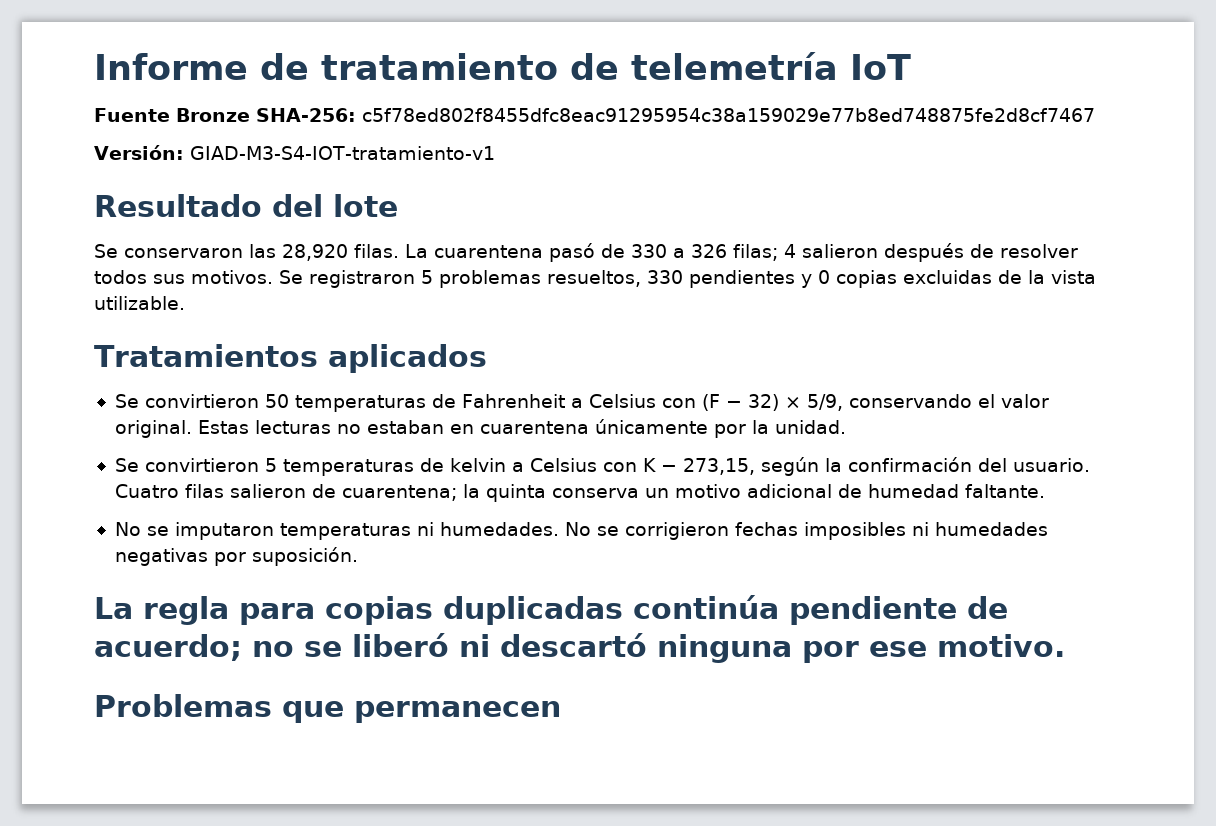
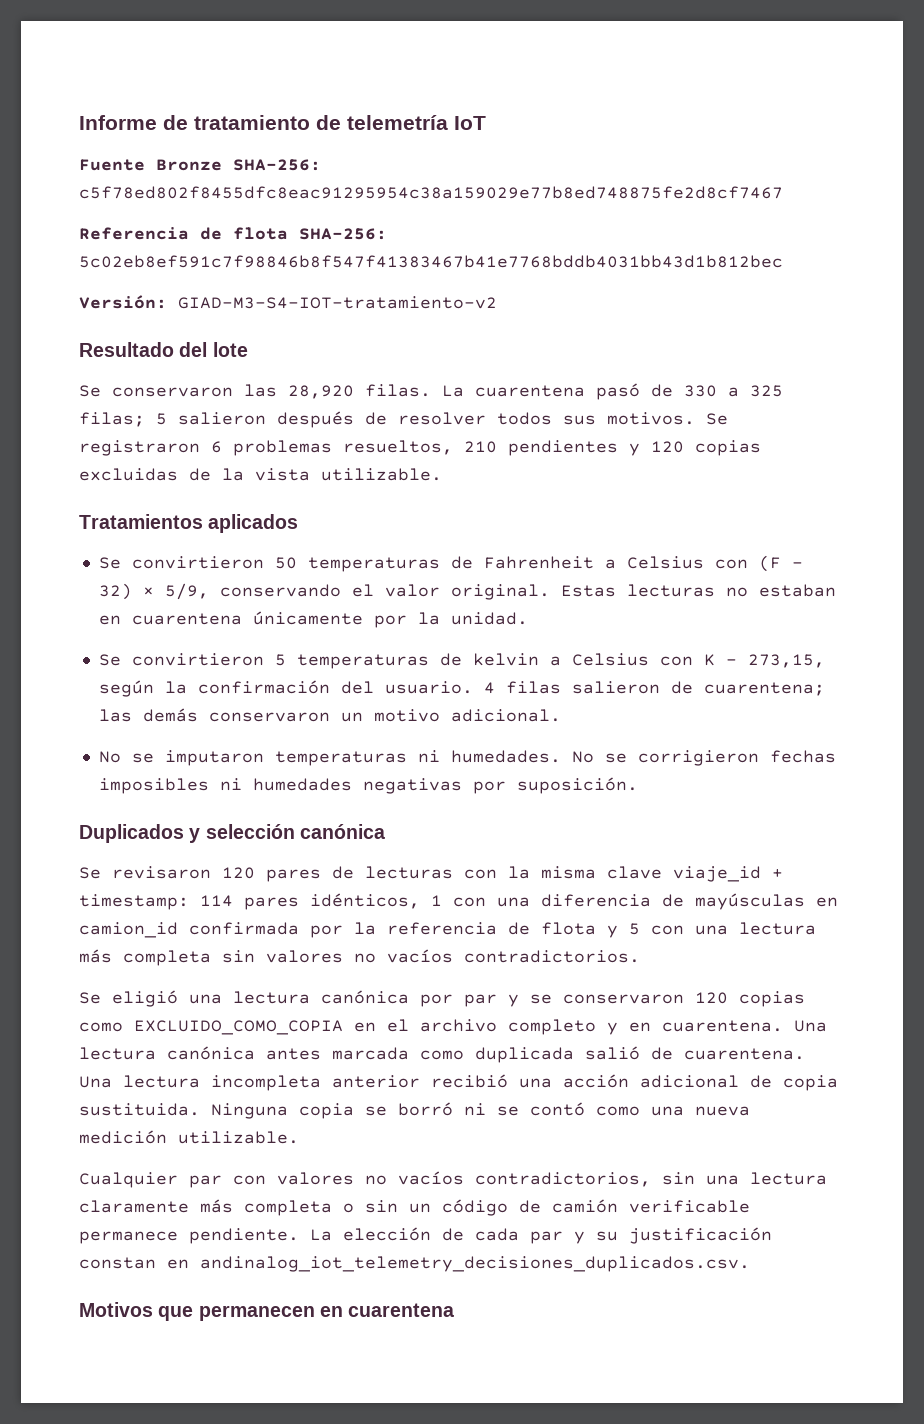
+ Referencia de flota SHA-256: 5c02eb8ef591c7f98846b8f547f41383467b41e7768bddb4031bb43d1b812bec
- Versión: GIAD-M3-S4-IOT-tratamiento-v1
+ Versión: GIAD-M3-S4-IOT-tratamiento-v2
- La cuarentena pasó de 330 a 326 filas; 4 salieron después de resolver todos sus motivos.
+ La cuarentena pasó de 330 a 325 filas; 5 salieron después de resolver todos sus motivos.
- Se registraron 5 problemas resueltos, 330 pendientes y 0 copias excluidas de la vista utilizable.
+ Se registraron 6 problemas resueltos, 210 pendientes y 120 copias excluidas de la vista utilizable.
- Cuatro filas salieron de cuarentena; la quinta conserva un motivo adicional de humedad faltante.
+ 4 filas salieron de cuarentena; las demás conservaron un motivo adicional.
- La regla para copias duplicadas continúa pendiente de acuerdo; no se liberó ni descartó ninguna por ese motivo.
- Problemas que permanecen
+ Duplicados y selección canónica
+ Se revisaron 120 pares de lecturas con la misma clave viaje_id + timestamp: 114 pares idénticos, 1 con una diferencia de mayúsculas en camion_id confirmada por la referencia de flota y 5 con una lectura más completa sin valores no vacíos contradictorios.
+ Se eligió una lectura canónica por par y se conservaron 120 copias como EXCLUIDO_COMO_COPIA en el archivo completo y en cuarentena. Una lectura canónica antes marcada como duplicada salió de cuarentena. Una lectura incompleta anterior recibió una acción adicional de copia sustituida. Ninguna copia se borró ni se contó como una nueva medición utilizable.
+ Cualquier par con valores no vacíos contradictorios, sin una lectura claramente más completa o sin un código de camión verificable permanece pendiente. La elección de cada par y su justificación constan en andinalog_iot_telemetry_decisiones_duplicados.csv.
+ Motivos que permanecen en cuarentena

